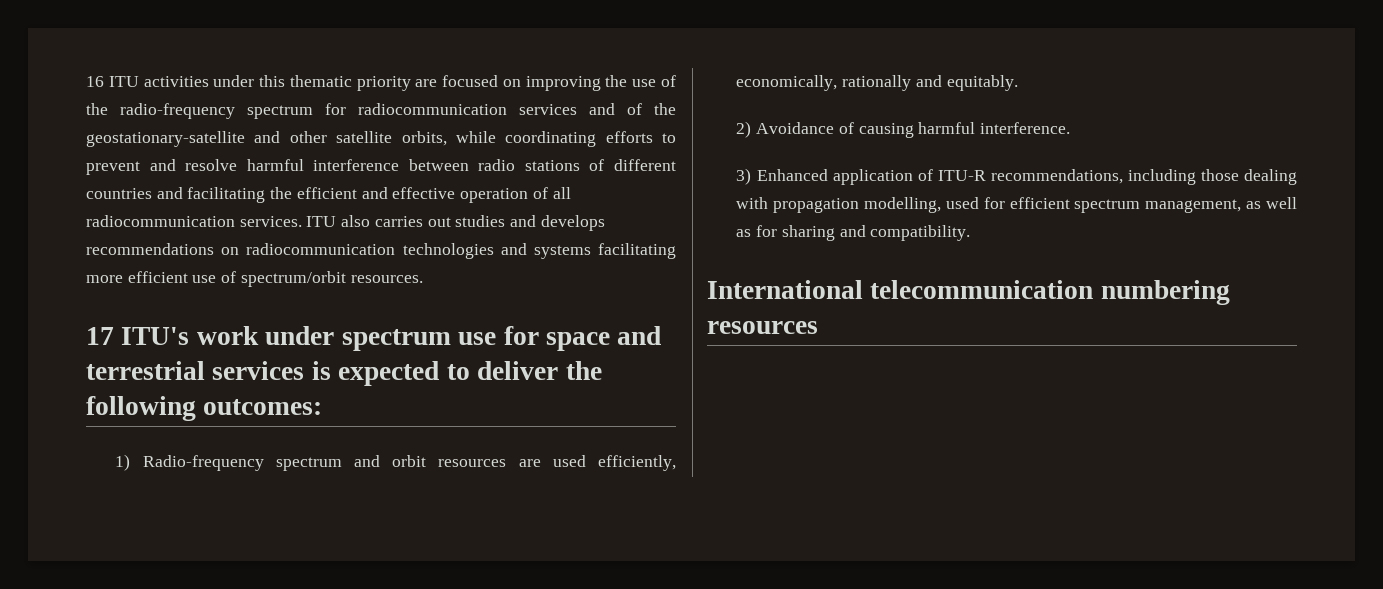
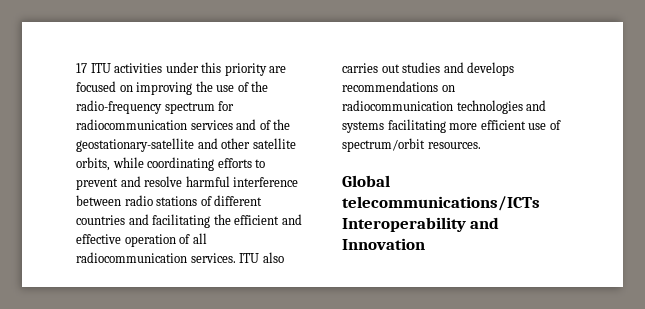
- 16 ITU activities under this thematic priority are focused on improving the use of the radio-frequency spectrum for radiocommunication services and of the geostationary-satellite and other satellite orbits, while coordinating efforts to prevent and resolve harmful interference between radio stations of different countries and facilitating the efficient and effective operation of all radiocommunication services.
+ 17 ITU activities under this priority are focused on improving the use of the radio-frequency spectrum for radiocommunication services and of the geostationary-satellite and other satellite orbits, while coordinating efforts to prevent and resolve harmful interference between radio stations of different countries and facilitating the efficient and effective operation of all radiocommunication services.
- 17 ITU's work under spectrum use for space and terrestrial services is expected to deliver the following outcomes:
- 1) Radio-frequency spectrum and orbit resources are used efficiently, economically, rationally and equitably.
- 2) Avoidance of causing harmful interference.
- 3) Enhanced application of ITU-R recommendations, including those dealing with propagation modelling, used for efficient spectrum management, as well as for sharing and compatibility.
- International telecommunication numbering resources
+ Global telecommunications/ICTs Interoperability and Innovation

